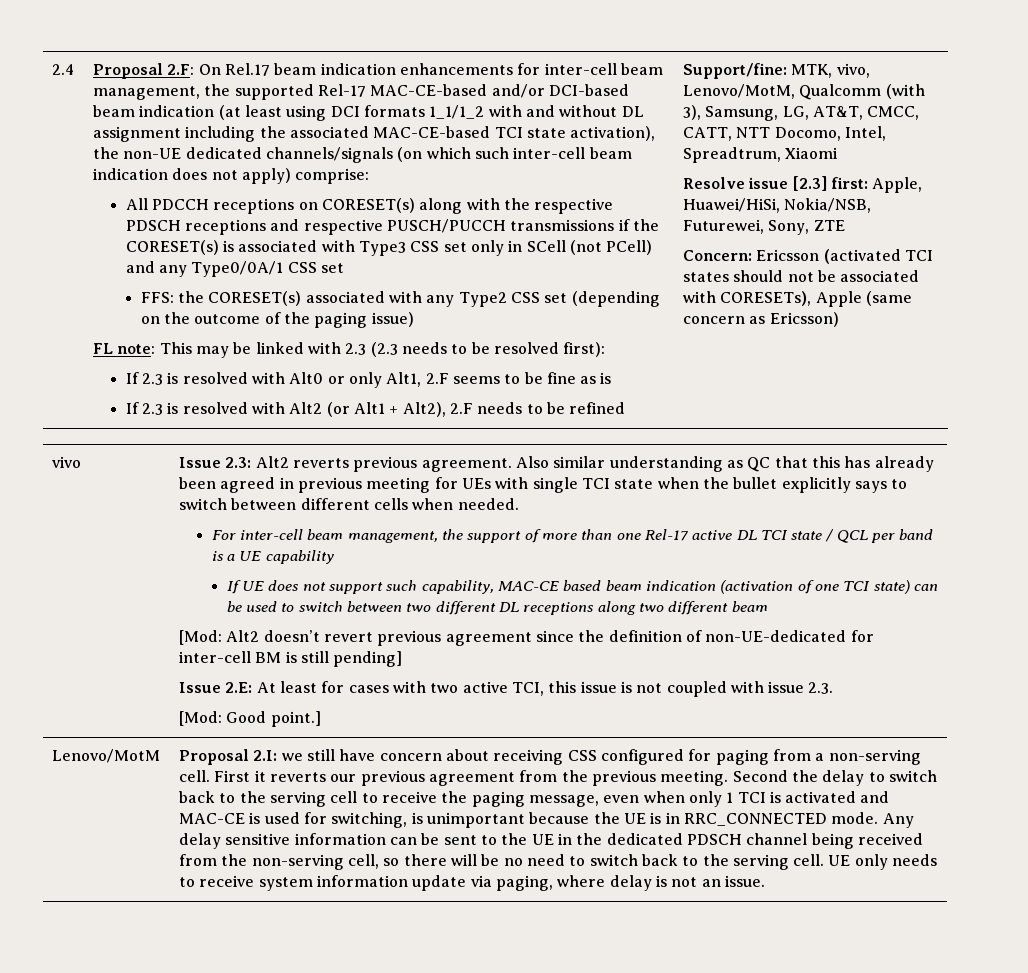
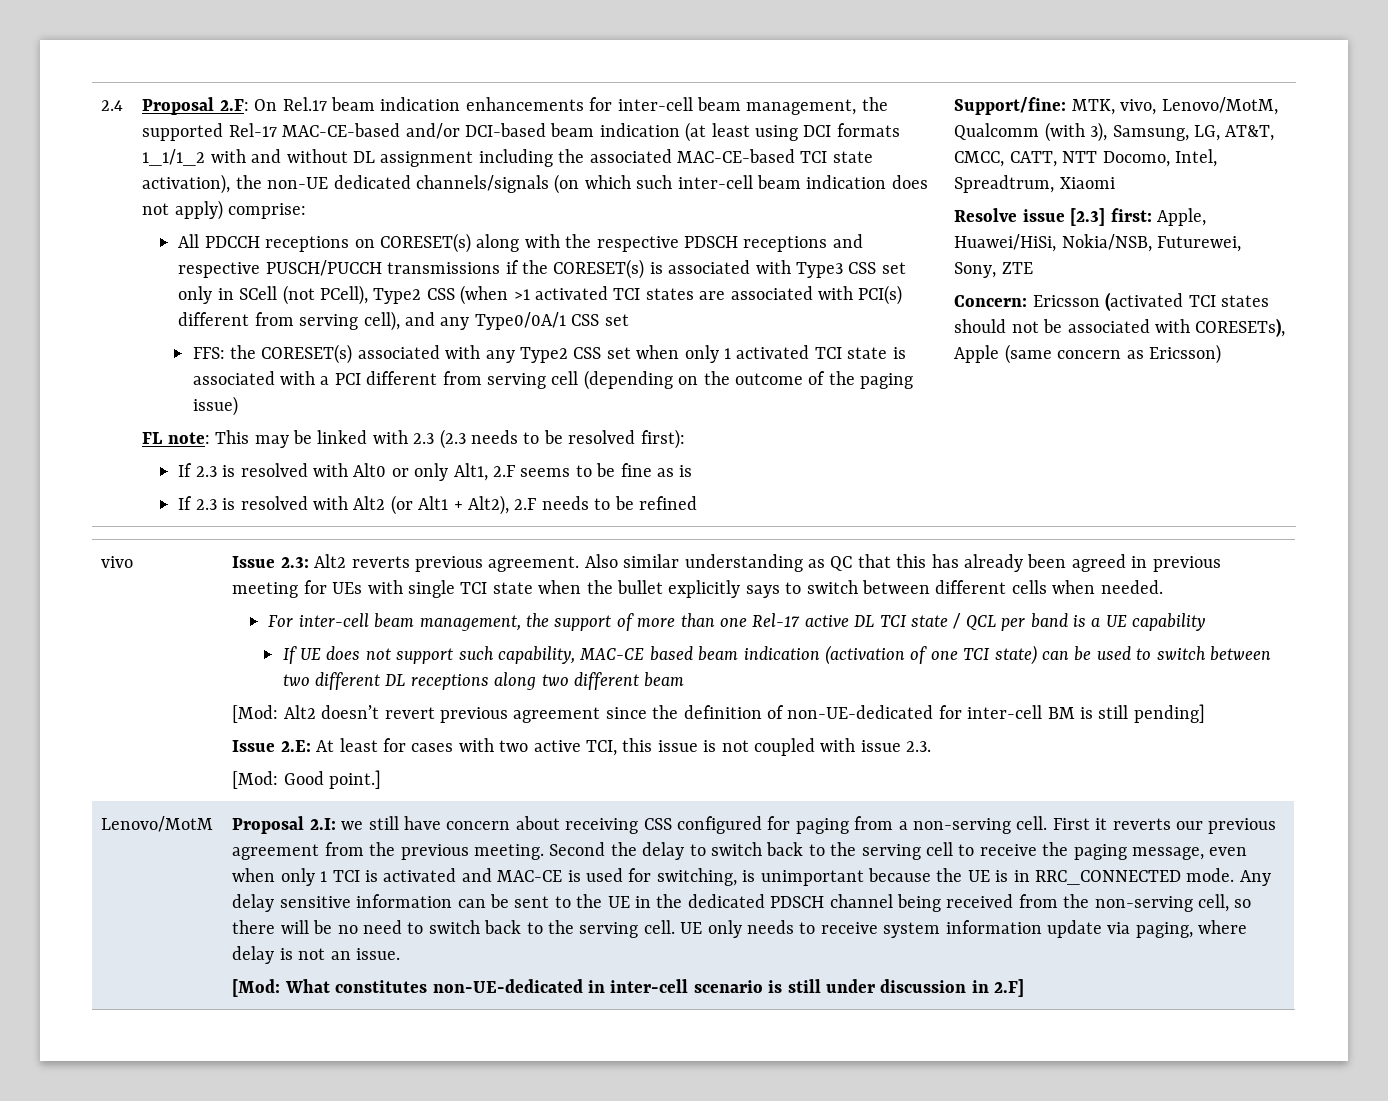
- All PDCCH receptions on CORESET(s) along with the respective PDSCH receptions and respective PUSCH/PUCCH transmissions if the CORESET(s) is associated with Type3 CSS set only in SCell (not PCell) and any Type0/0A/1 CSS set
+ All PDCCH receptions on CORESET(s) along with the respective PDSCH receptions and respective PUSCH/PUCCH transmissions if the CORESET(s) is associated with Type3 CSS set only in SCell (not PCell), Type2 CSS (when >1 activated TCI states are associated with PCI(s) different from serving cell), and any Type0/0A/1 CSS set
- FFS: the CORESET(s) associated with any Type2 CSS set (depending on the outcome of the paging issue)
+ FFS: the CORESET(s) associated with any Type2 CSS set when only 1 activated TCI state is associated with a PCI different from serving cell (depending on the outcome of the paging issue)
+ [Mod: What constitutes non-UE-dedicated in inter-cell scenario is still under discussion in 2.F]

